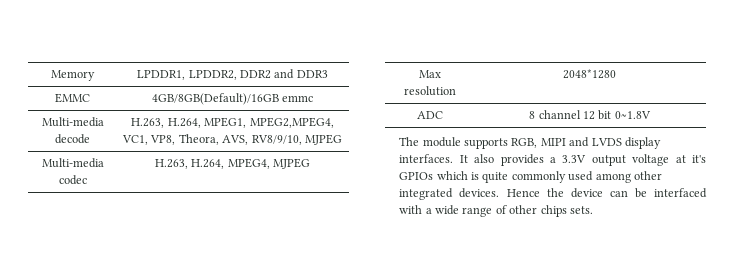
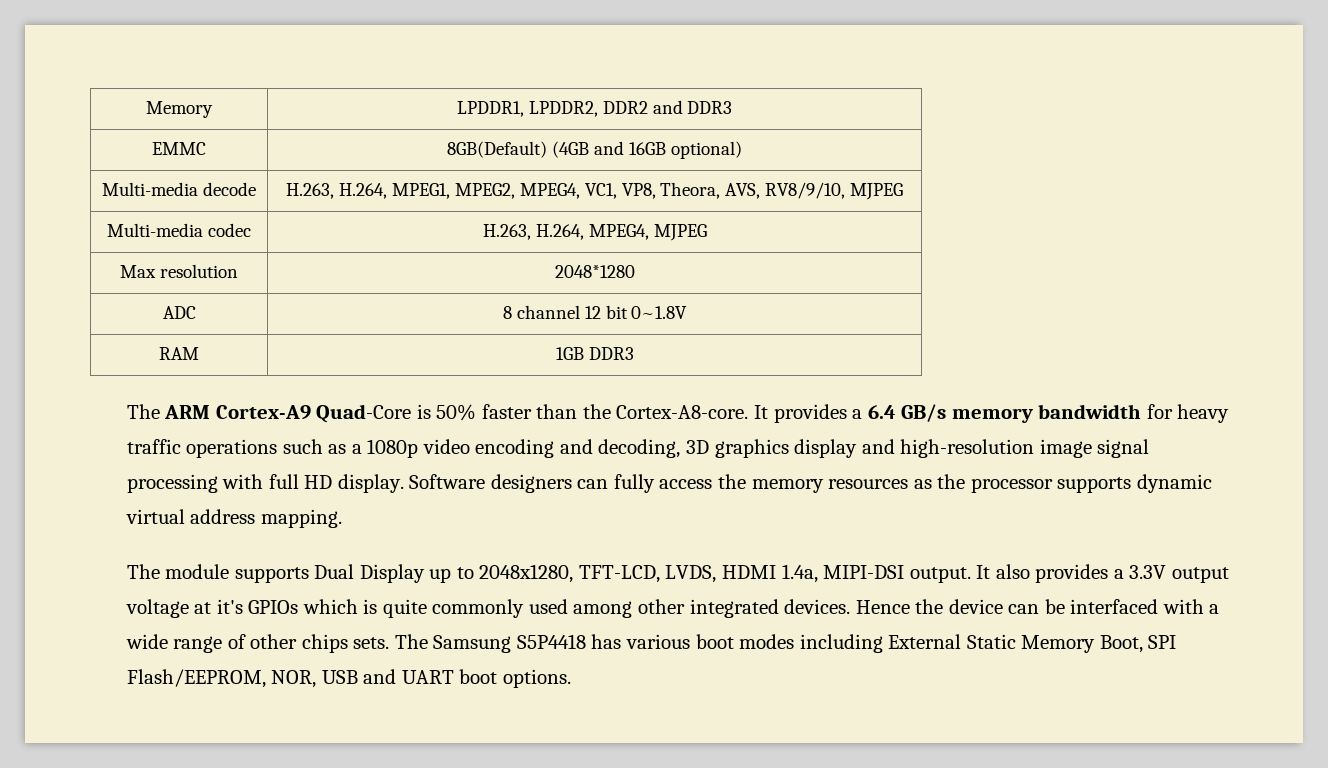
- EMMC | 4GB/8GB(Default)/16GB emmc
+ EMMC | 8GB(Default) (4GB and 16GB optional)
- Multi-media decode | H.263, H.264, MPEG1, MPEG2,MPEG4, VC1, VP8, Theora, AVS, RV8/9/10, MJPEG
+ Multi-media decode | H.263, H.264, MPEG1, MPEG2, MPEG4, VC1, VP8, Theora, AVS, RV8/9/10, MJPEG
- The module supports RGB, MIPI and LVDS display interfaces.
+ RAM | 1GB DDR3
+ The ARM Cortex-A9 Quad-Core is 50% faster than the Cortex-A8-core. It provides a 6.4 GB/s memory bandwidth for heavy traffic operations such as a 1080p video encoding and decoding, 3D graphics display and high-resolution image signal processing with full HD display. Software designers can fully access the memory resources as the processor supports dynamic virtual address mapping.
+ The module supports Dual Display up to 2048x1280, TFT-LCD, LVDS, HDMI 1.4a, MIPI-DSI output.
+ The Samsung S5P4418 has various boot modes including External Static Memory Boot, SPI Flash/EEPROM, NOR, USB and UART boot options.

